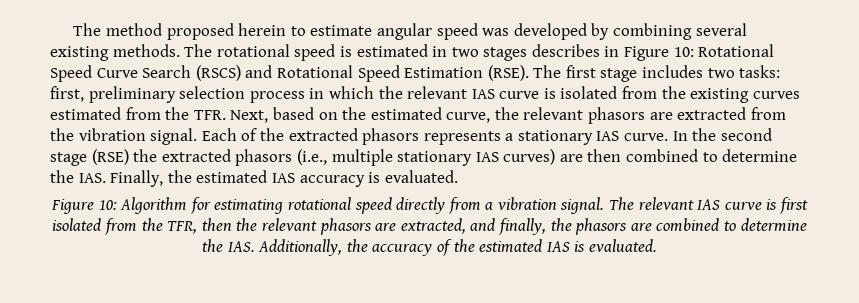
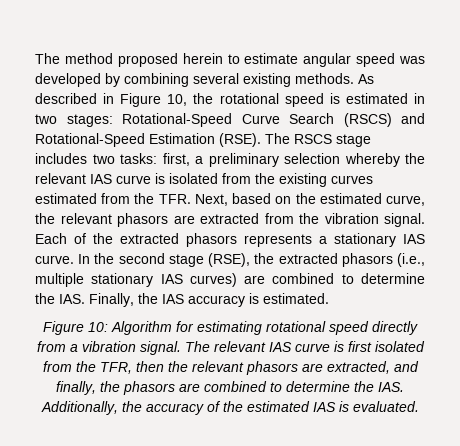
- The rotational speed is estimated in two stages describes in Figure 10: Rotational Speed Curve Search (RSCS) and Rotational Speed Estimation (RSE).
+ As described in Figure 10, the rotational speed is estimated in two stages: Rotational-Speed Curve Search (RSCS) and Rotational-Speed Estimation (RSE).
- The first stage includes two tasks: first, preliminary selection process in which the relevant IAS curve is isolated from the existing curves estimated from the TFR. Next, based on the estimated curve, the relevant phasors are extracted from the vibration signal.
+ The RSCS stage includes two tasks: first, a preliminary selection whereby the relevant IAS curve is isolated from the existing curves estimated from the TFR. Next, based on the estimated curve, the relevant phasors are extracted from the vibration signal.
- In the second stage (RSE) the extracted phasors (i.e., multiple stationary IAS curves) are then combined to determine the IAS. Finally, the estimated IAS accuracy is evaluated.
+ In the second stage (RSE), the extracted phasors (i.e., multiple stationary IAS curves) are combined to determine the IAS. Finally, the IAS accuracy is estimated.

